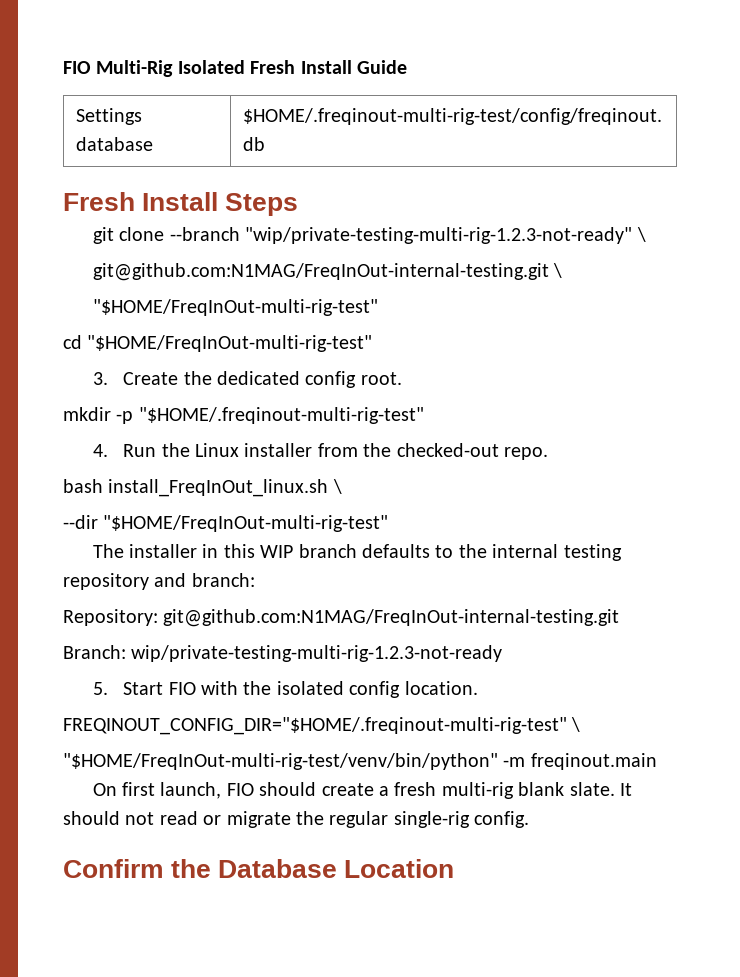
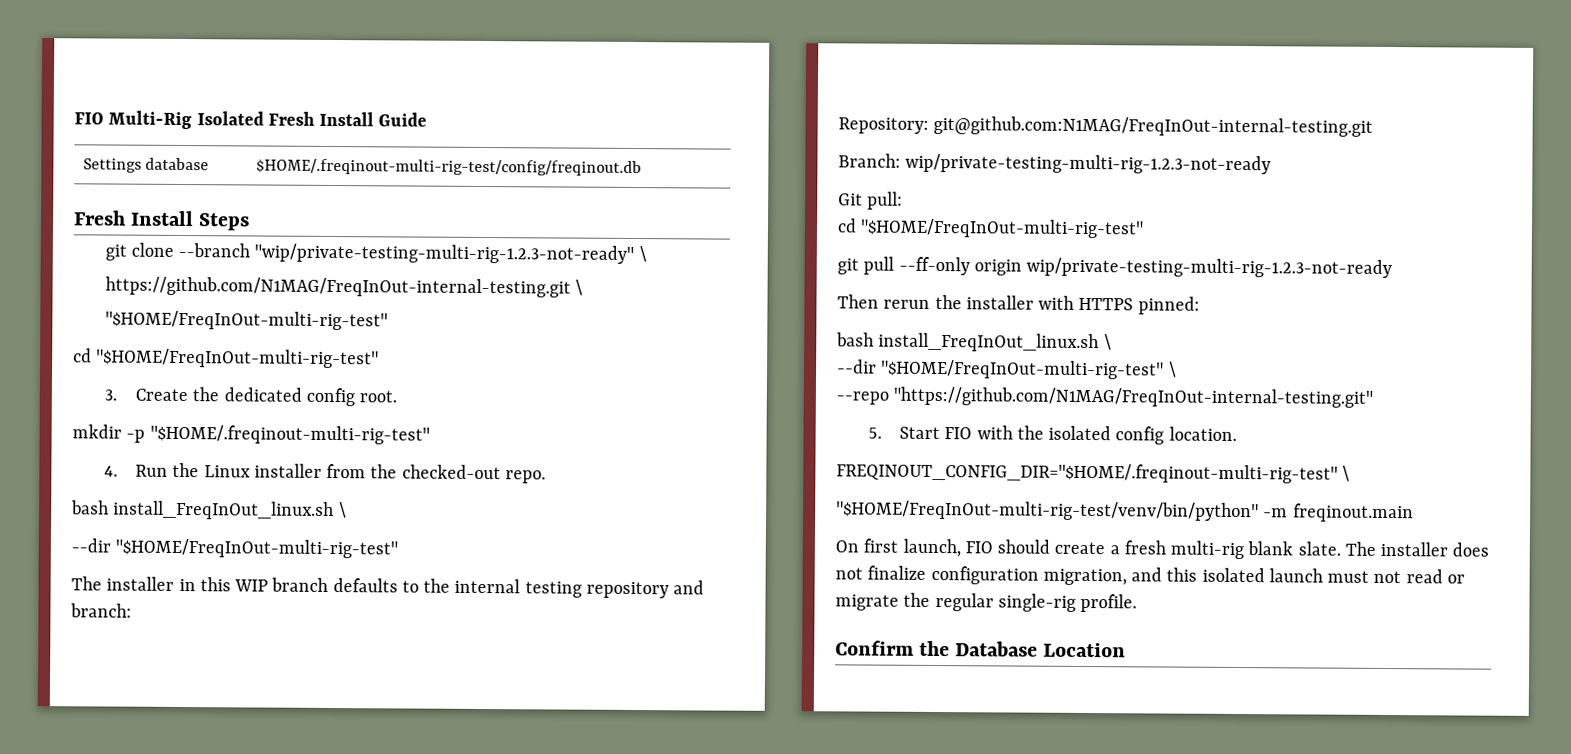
- git@github.com:N1MAG/FreqInOut-internal-testing.git \
+ https://github.com/N1MAG/FreqInOut-internal-testing.git \
+ Git pull:
+ cd "$HOME/FreqInOut-multi-rig-test"
+ git pull --ff-only origin wip/private-testing-multi-rig-1.2.3-not-ready
+ Then rerun the installer with HTTPS pinned:
+ bash install_FreqInOut_linux.sh \
+ --dir "$HOME/FreqInOut-multi-rig-test" \
+ --repo "https://github.com/N1MAG/FreqInOut-internal-testing.git"
- It should not read or migrate the regular single-rig config.
+ The installer does not finalize configuration migration, and this isolated launch must not read or migrate the regular single-rig profile.

